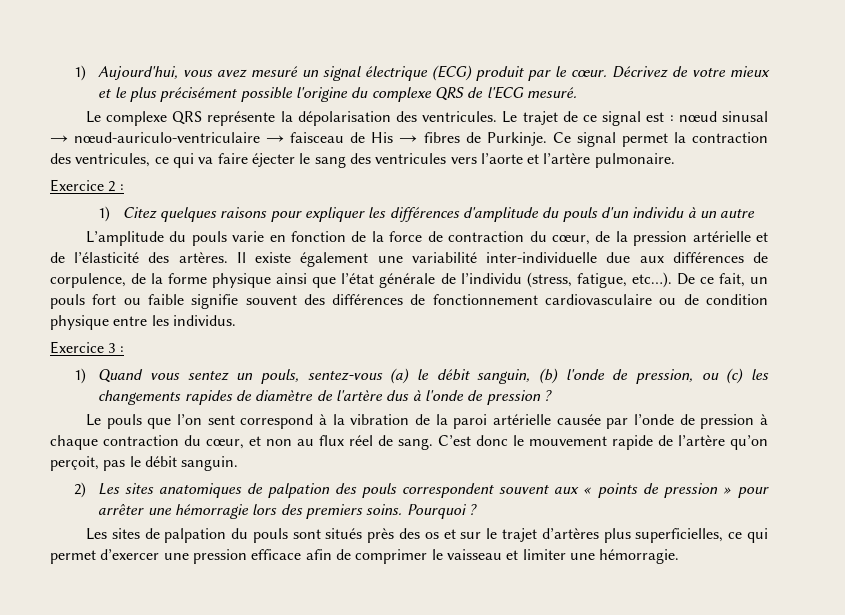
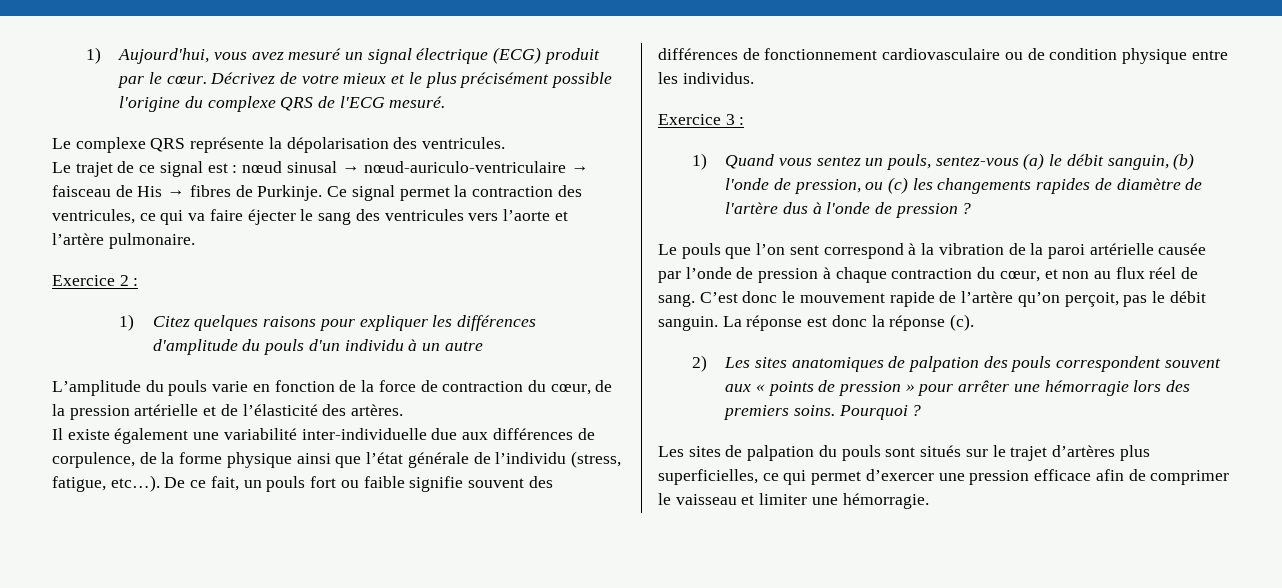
- Le complexe QRS représente la dépolarisation des ventricules. Le trajet de ce signal est : nœud sinusal → nœud-auriculo-ventriculaire → faisceau de His → fibres de Purkinje.
+ Le complexe QRS représente la dépolarisation des ventricules.
+ Le trajet de ce signal est : nœud sinusal → nœud-auriculo-ventriculaire → faisceau de His → fibres de Purkinje.
- L’amplitude du pouls varie en fonction de la force de contraction du cœur, de la pression artérielle et de l’élasticité des artères. Il existe également une variabilité inter-individuelle due aux différences de corpulence, de la forme physique ainsi que l’état générale de l’individu (stress, fatigue, etc…).
+ L’amplitude du pouls varie en fonction de la force de contraction du cœur, de la pression artérielle et de l’élasticité des artères.
+ Il existe également une variabilité inter-individuelle due aux différences de corpulence, de la forme physique ainsi que l’état générale de l’individu (stress, fatigue, etc…).
+ La réponse est donc la réponse (c).
- Les sites de palpation du pouls sont situés près des os et sur le trajet d’artères plus superficielles, ce qui permet d’exercer une pression efficace afin de comprimer le vaisseau et limiter une hémorragie.
+ Les sites de palpation du pouls sont situés sur le trajet d’artères plus superficielles, ce qui permet d’exercer une pression efficace afin de comprimer le vaisseau et limiter une hémorragie.

